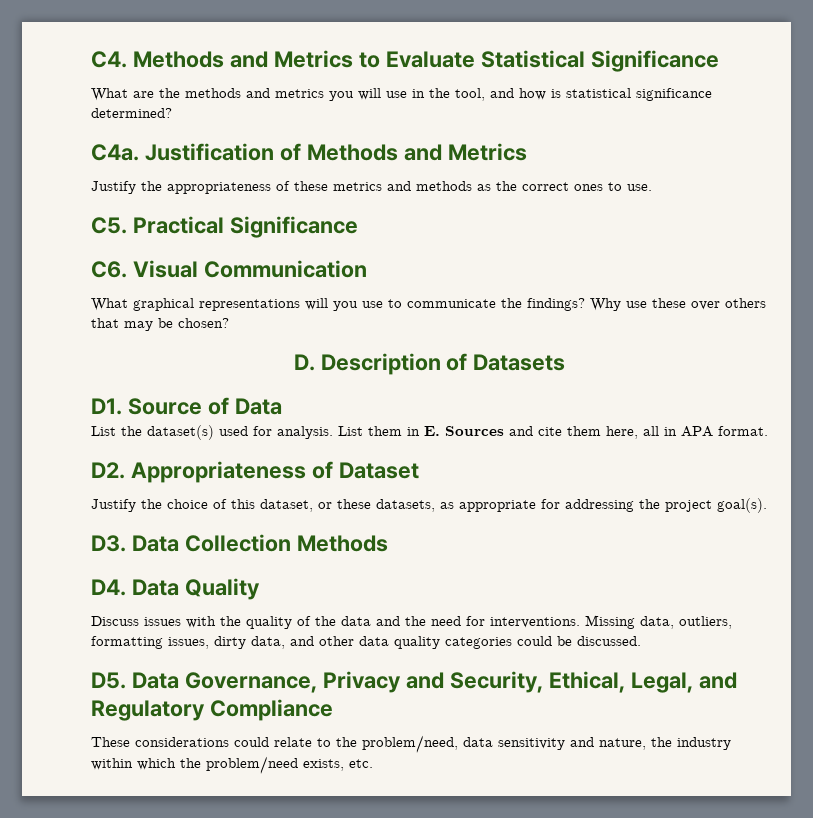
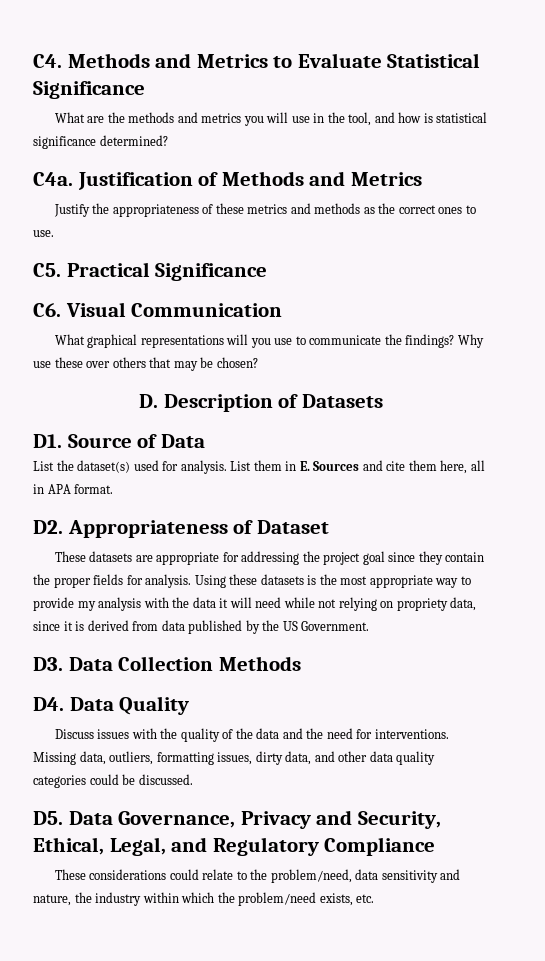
- Justify the choice of this dataset, or these datasets, as appropriate for addressing the project goal(s).
+ These datasets are appropriate for addressing the project goal since they contain the proper fields for analysis. Using these datasets is the most appropriate way to provide my analysis with the data it will need while not relying on propriety data, since it is derived from data published by the US Government.

